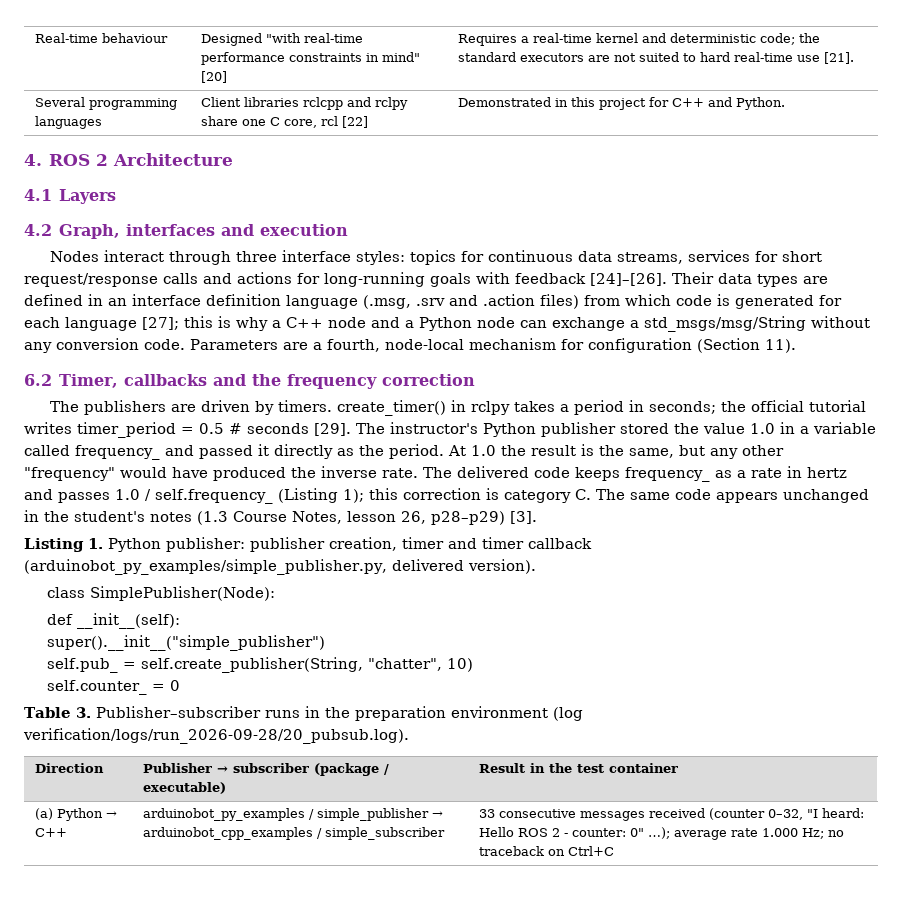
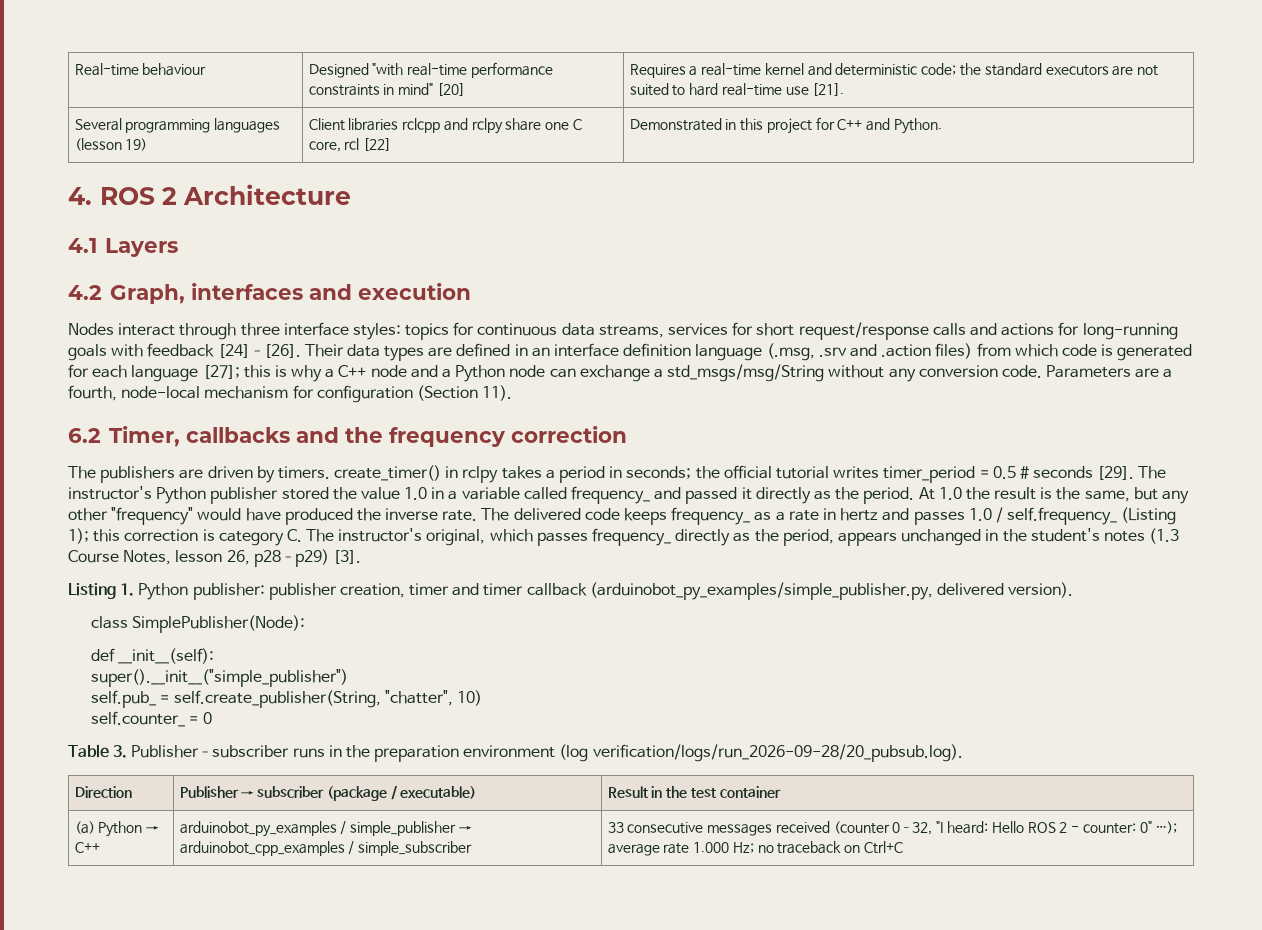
- Several programming languages | Client libraries rclcpp and rclpy share one C core, rcl [22] | Demonstrated in this project for C++ and Python.
+ Several programming languages (lesson 19) | Client libraries rclcpp and rclpy share one C core, rcl [22] | Demonstrated in this project for C++ and Python.
- The delivered code keeps frequency_ as a rate in hertz and passes 1.0 / self.frequency_ (Listing 1); this correction is category C. The same code appears unchanged in the student's notes (1.3 Course Notes, lesson 26, p28–p29) [3].
+ The delivered code keeps frequency_ as a rate in hertz and passes 1.0 / self.frequency_ (Listing 1); this correction is category C. The instructor's original, which passes frequency_ directly as the period, appears unchanged in the student's notes (1.3 Course Notes, lesson 26, p28–p29) [3].

